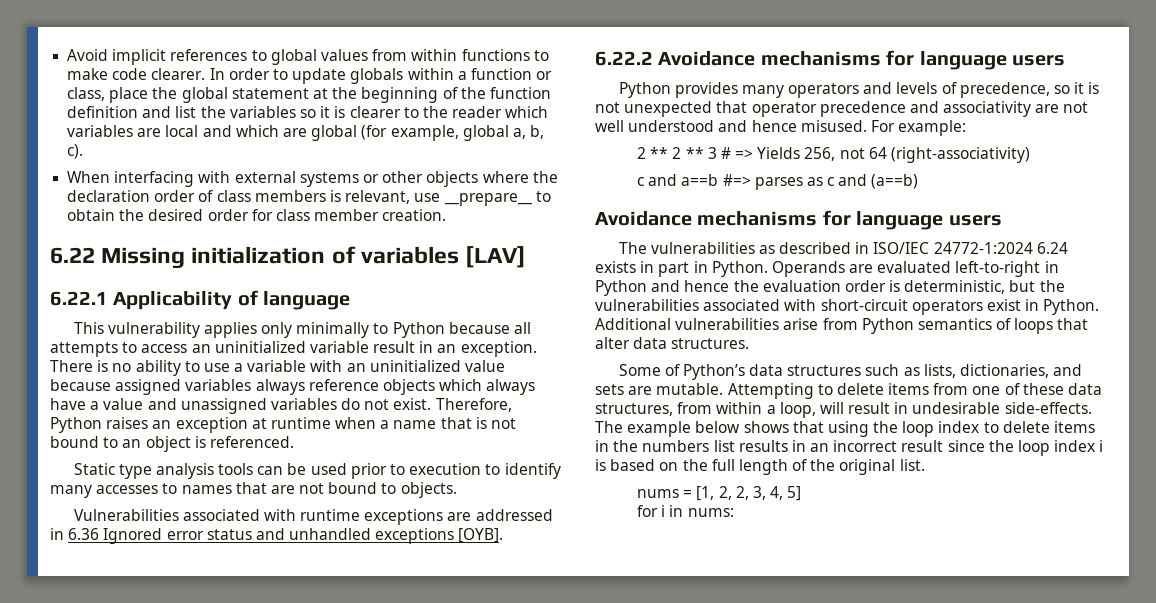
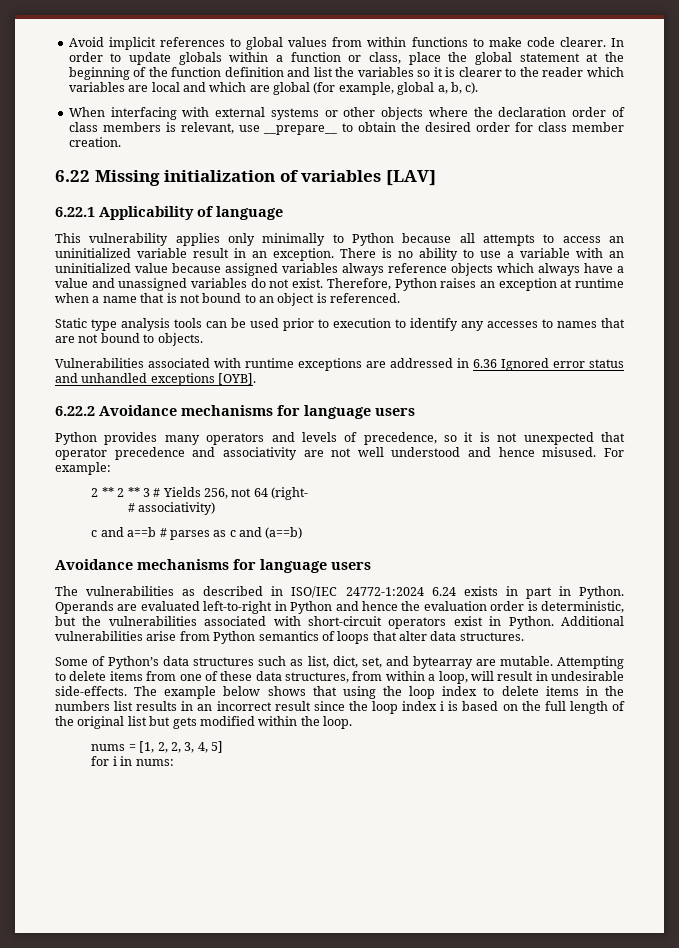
- Static type analysis tools can be used prior to execution to identify many accesses to names that are not bound to objects.
+ Static type analysis tools can be used prior to execution to identify any accesses to names that are not bound to objects.
- 2 ** 2 ** 3 # => Yields 256, not 64 (right-associativity)
+ 2 ** 2 ** 3 # Yields 256, not 64 (right-
+ # associativity)
- c and a==b #=> parses as c and (a==b)
+ c and a==b # parses as c and (a==b)
- Some of Python’s data structures such as lists, dictionaries, and sets are mutable.
+ Some of Python’s data structures such as list, dict, set, and bytearray are mutable.
- The example below shows that using the loop index to delete items in the numbers list results in an incorrect result since the loop index i is based on the full length of the original list.
+ The example below shows that using the loop index to delete items in the numbers list results in an incorrect result since the loop index i is based on the full length of the original list but gets modified within the loop.

